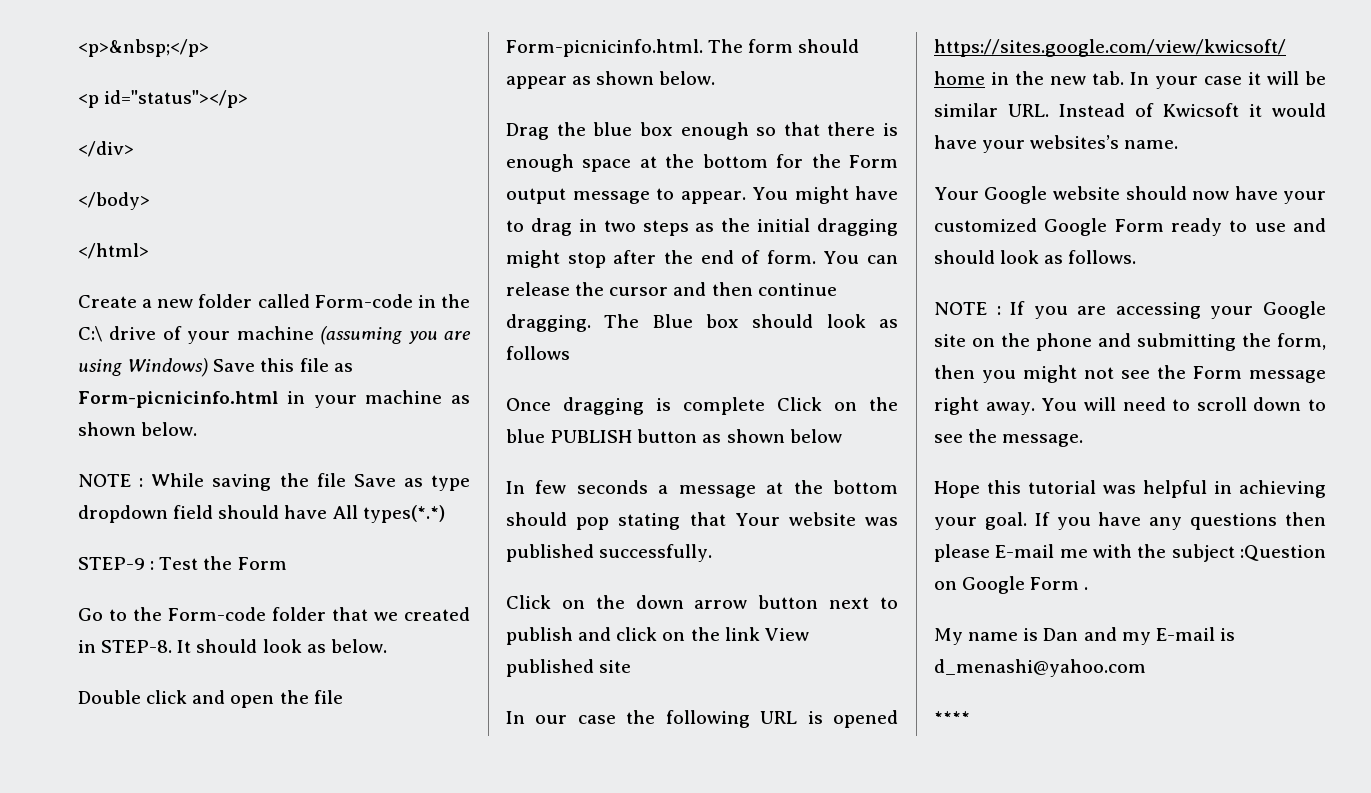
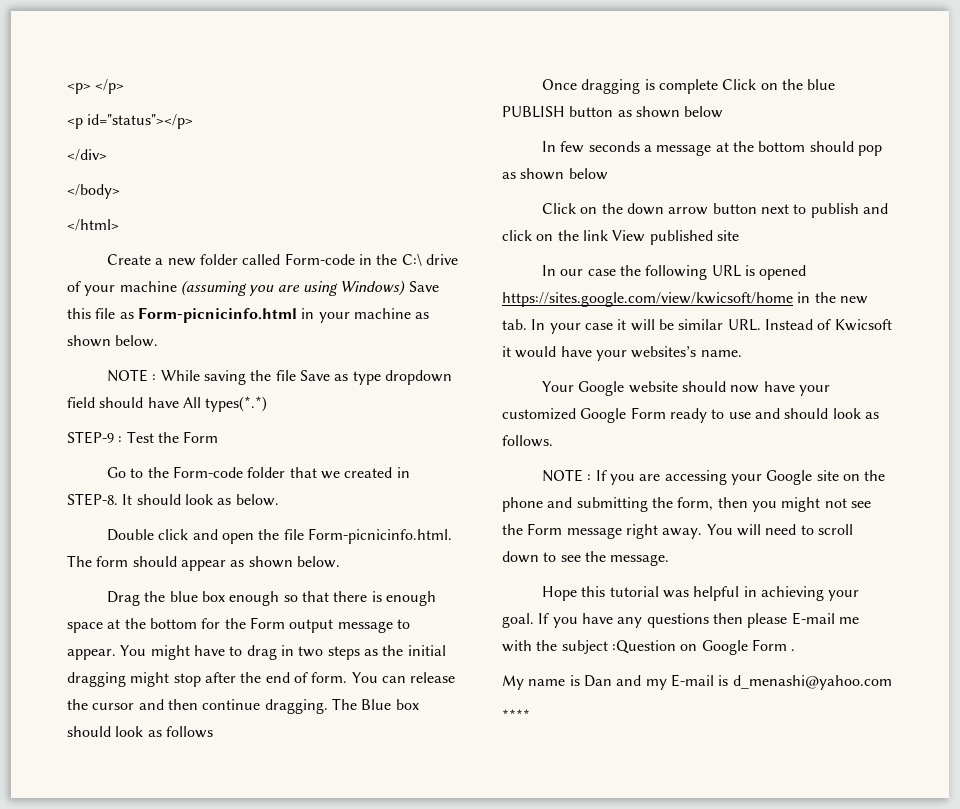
- <p>&nbsp;</p>
+ <p> </p>
- In few seconds a message at the bottom should pop stating that Your website was published successfully.
+ In few seconds a message at the bottom should pop as shown below

